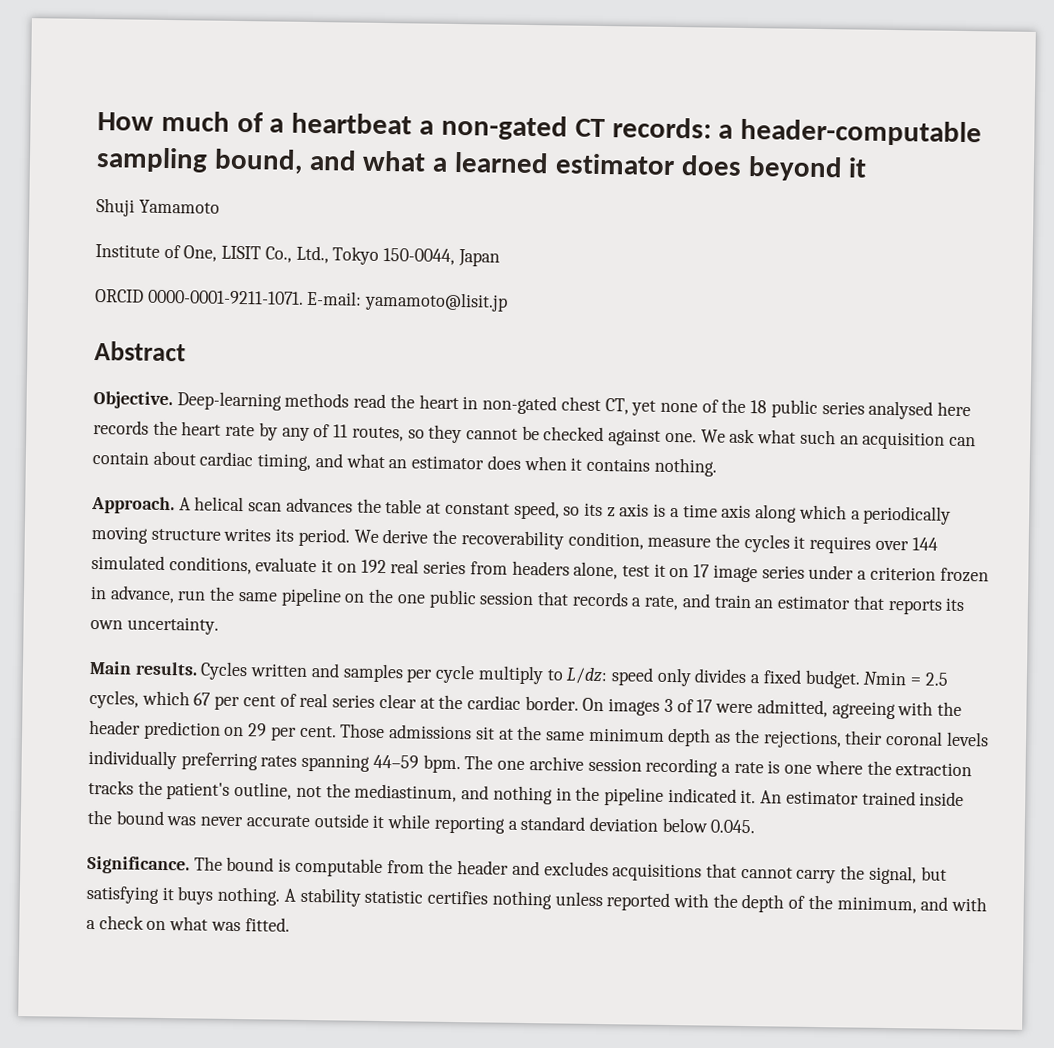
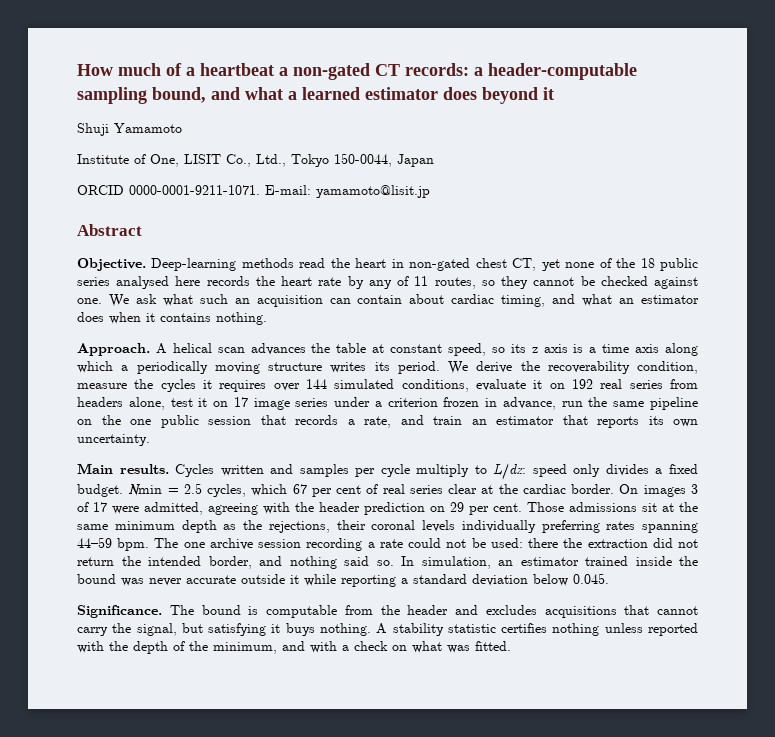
- The one archive session recording a rate is one where the extraction tracks the patient's outline, not the mediastinum, and nothing in the pipeline indicated it. An estimator trained inside the bound was never accurate outside it while reporting a standard deviation below 0.045.
+ The one archive session recording a rate could not be used: there the extraction did not return the intended border, and nothing said so. In simulation, an estimator trained inside the bound was never accurate outside it while reporting a standard deviation below 0.045.

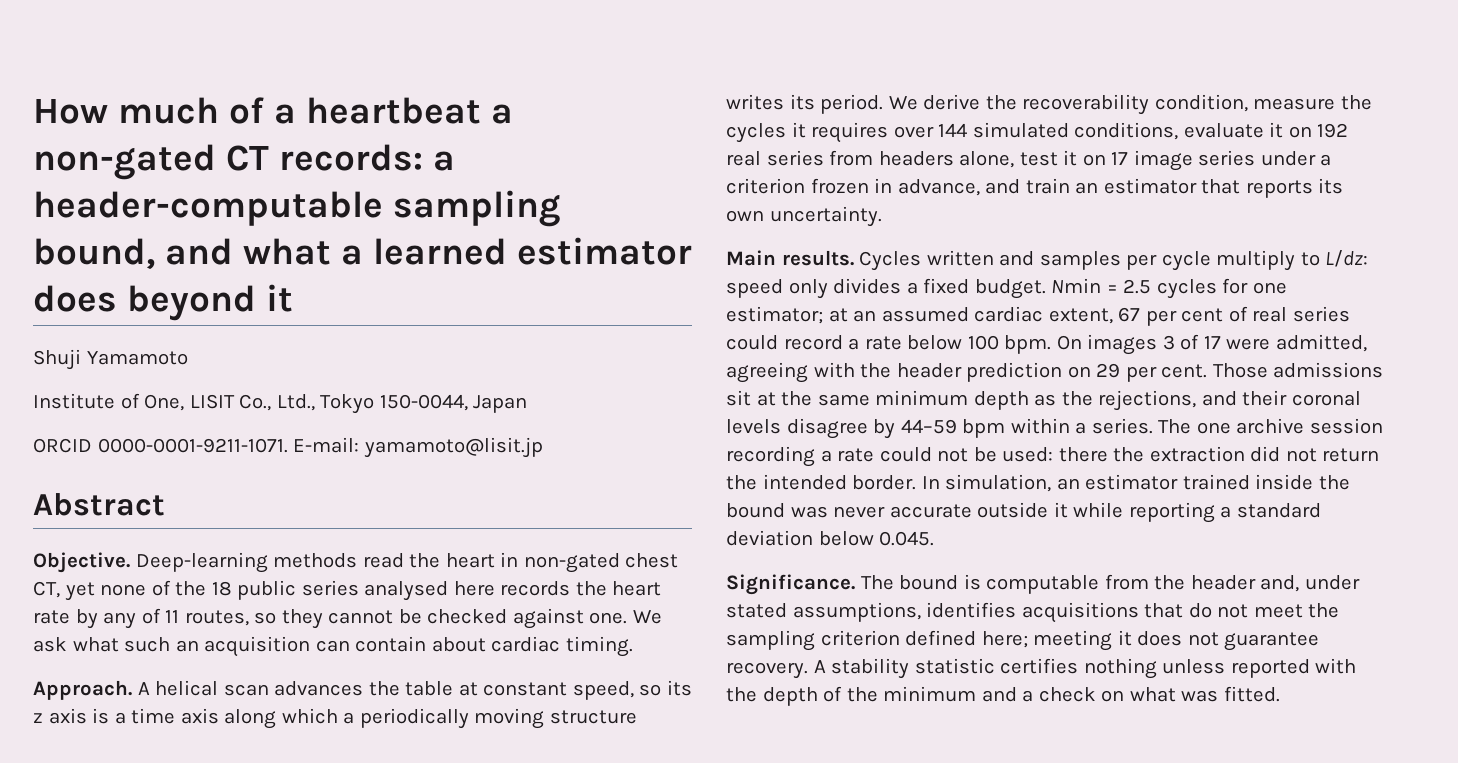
- We ask what such an acquisition can contain about cardiac timing, and what an estimator does when it contains nothing.
+ We ask what such an acquisition can contain about cardiac timing.
- We derive the recoverability condition, measure the cycles it requires over 144 simulated conditions, evaluate it on 192 real series from headers alone, test it on 17 image series under a criterion frozen in advance, run the same pipeline on the one public session that records a rate, and train an estimator that reports its own uncertainty.
+ We derive the recoverability condition, measure the cycles it requires over 144 simulated conditions, evaluate it on 192 real series from headers alone, test it on 17 image series under a criterion frozen in advance, and train an estimator that reports its own uncertainty.
- Nmin = 2.5 cycles, which 67 per cent of real series clear at the cardiac border.
+ Nmin = 2.5 cycles for one estimator; at an assumed cardiac extent, 67 per cent of real series could record a rate below 100 bpm.
- Those admissions sit at the same minimum depth as the rejections, their coronal levels individually preferring rates spanning 44–59 bpm.
+ Those admissions sit at the same minimum depth as the rejections, and their coronal levels disagree by 44–59 bpm within a series.
- The one archive session recording a rate could not be used: there the extraction did not return the intended border, and nothing said so.
+ The one archive session recording a rate could not be used: there the extraction did not return the intended border.
- The bound is computable from the header and excludes acquisitions that cannot carry the signal, but satisfying it buys nothing.
+ The bound is computable from the header and, under stated assumptions, identifies acquisitions that do not meet the sampling criterion defined here; meeting it does not guarantee recovery.
- A stability statistic certifies nothing unless reported with the depth of the minimum, and with a check on what was fitted.
+ A stability statistic certifies nothing unless reported with the depth of the minimum and a check on what was fitted.

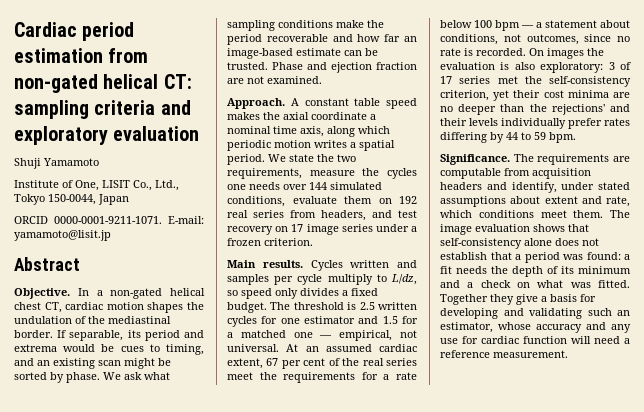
- How much of a heartbeat a non-gated CT records: a header-computable sampling bound, and what a learned estimator does beyond it
+ Cardiac period estimation from non-gated helical CT: sampling criteria and exploratory evaluation
- Deep-learning methods read the heart in non-gated chest CT, yet none of the 18 public series analysed here records the heart rate by any of 11 routes, so they cannot be checked against one. We ask what such an acquisition can contain about cardiac timing.
- Approach. A helical scan advances the table at constant speed, so its z axis is a time axis along which a periodically moving structure writes its period. We derive the recoverability condition, measure the cycles it requires over 144 simulated conditions, evaluate it on 192 real series from headers alone, test it on 17 image series under a criterion frozen in advance, and train an estimator that reports its own uncertainty.
+ In a non-gated helical chest CT, cardiac motion shapes the undulation of the mediastinal border. If separable, its period and extrema would be cues to timing, and an existing scan might be sorted by phase. We ask what sampling conditions make the period recoverable and how far an image-based estimate can be trusted. Phase and ejection fraction are not examined.
+ Approach. A constant table speed makes the axial coordinate a nominal time axis, along which periodic motion writes a spatial period. We state the two requirements, measure the cycles one needs over 144 simulated conditions, evaluate them on 192 real series from headers, and test recovery on 17 image series under a frozen criterion.
- Cycles written and samples per cycle multiply to L/dz: speed only divides a fixed budget.
+ Cycles written and samples per cycle multiply to L/dz, so speed only divides a fixed budget.
- Nmin = 2.5 cycles for one estimator; at an assumed cardiac extent, 67 per cent of real series could record a rate below 100 bpm. On images 3 of 17 were admitted, agreeing with the header prediction on 29 per cent. Those admissions sit at the same minimum depth as the rejections, and their coronal levels disagree by 44–59 bpm within a series. The one archive session recording a rate could not be used: there the extraction did not return the intended border. In simulation, an estimator trained inside the bound was never accurate outside it while reporting a standard deviation below 0.045.
- Significance. The bound is computable from the header and, under stated assumptions, identifies acquisitions that do not meet the sampling criterion defined here; meeting it does not guarantee recovery. A stability statistic certifies nothing unless reported with the depth of the minimum and a check on what was fitted.
+ The threshold is 2.5 written cycles for one estimator and 1.5 for a matched one — empirical, not universal. At an assumed cardiac extent, 67 per cent of the real series meet the requirements for a rate below 100 bpm — a statement about conditions, not outcomes, since no rate is recorded. On images the evaluation is also exploratory: 3 of 17 series met the self-consistency criterion, yet their cost minima are no deeper than the rejections' and their levels individually prefer rates differing by 44 to 59 bpm.
+ Significance. The requirements are computable from acquisition headers and identify, under stated assumptions about extent and rate, which conditions meet them. The image evaluation shows that self-consistency alone does not establish that a period was found: a fit needs the depth of its minimum and a check on what was fitted.
+ Together they give a basis for developing and validating such an estimator, whose accuracy and any use for cardiac function will need a reference measurement.

